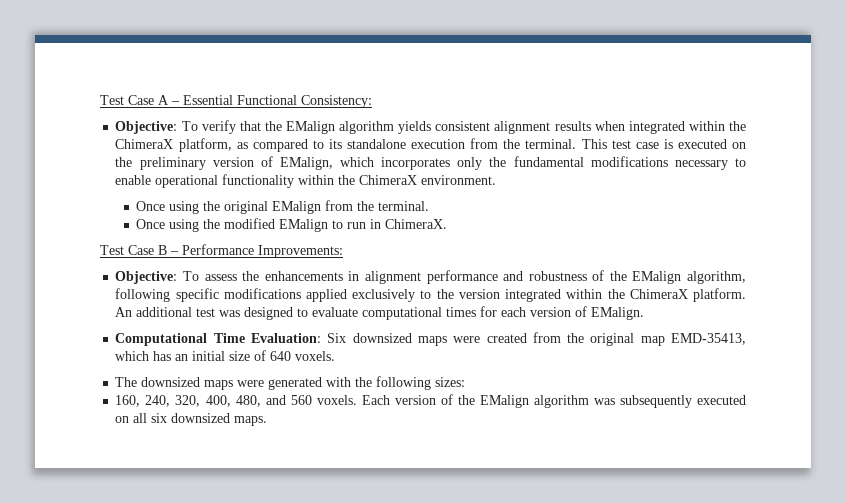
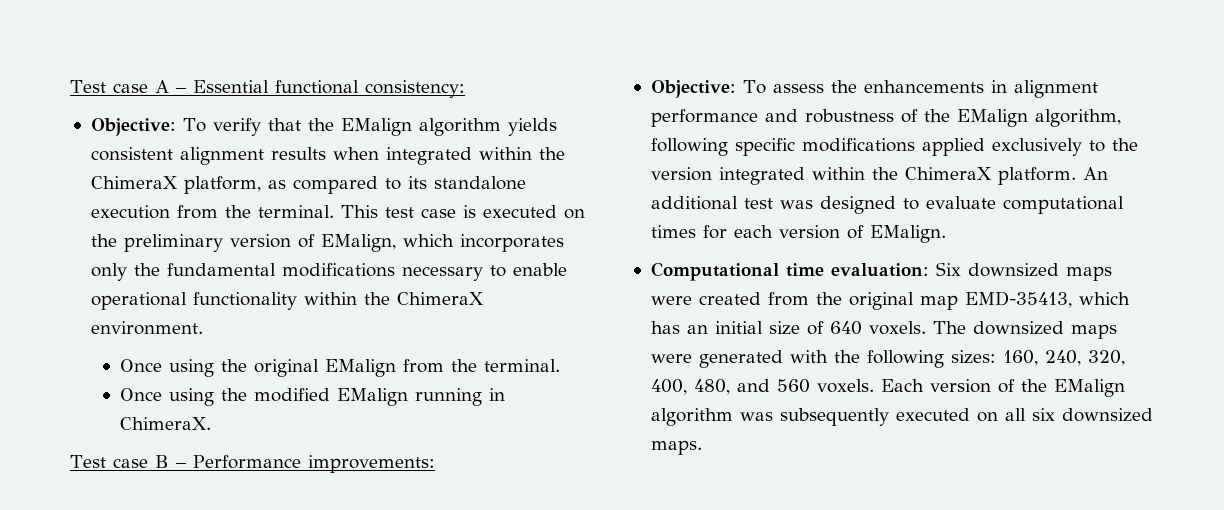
- Test Case A – Essential Functional Consistency:
+ Test case A – Essential functional consistency:
- Once using the modified EMalign to run in ChimeraX.
+ Once using the modified EMalign running in ChimeraX.
- Test Case B – Performance Improvements:
+ Test case B – Performance improvements:
- Computational Time Evaluation: Six downsized maps were created from the original map EMD-35413, which has an initial size of 640 voxels.
- The downsized maps were generated with the following sizes:
- 160, 240, 320, 400, 480, and 560 voxels.
+ Computational time evaluation: Six downsized maps were created from the original map EMD-35413, which has an initial size of 640 voxels. The downsized maps were generated with the following sizes: 160, 240, 320, 400, 480, and 560 voxels.

